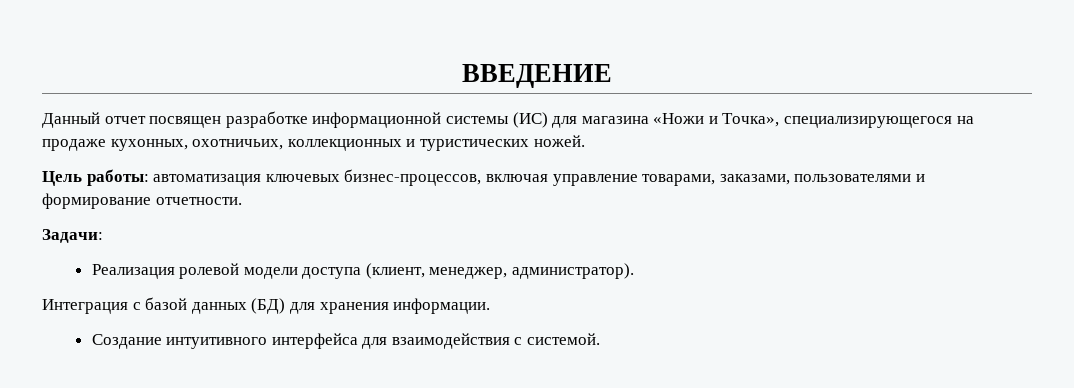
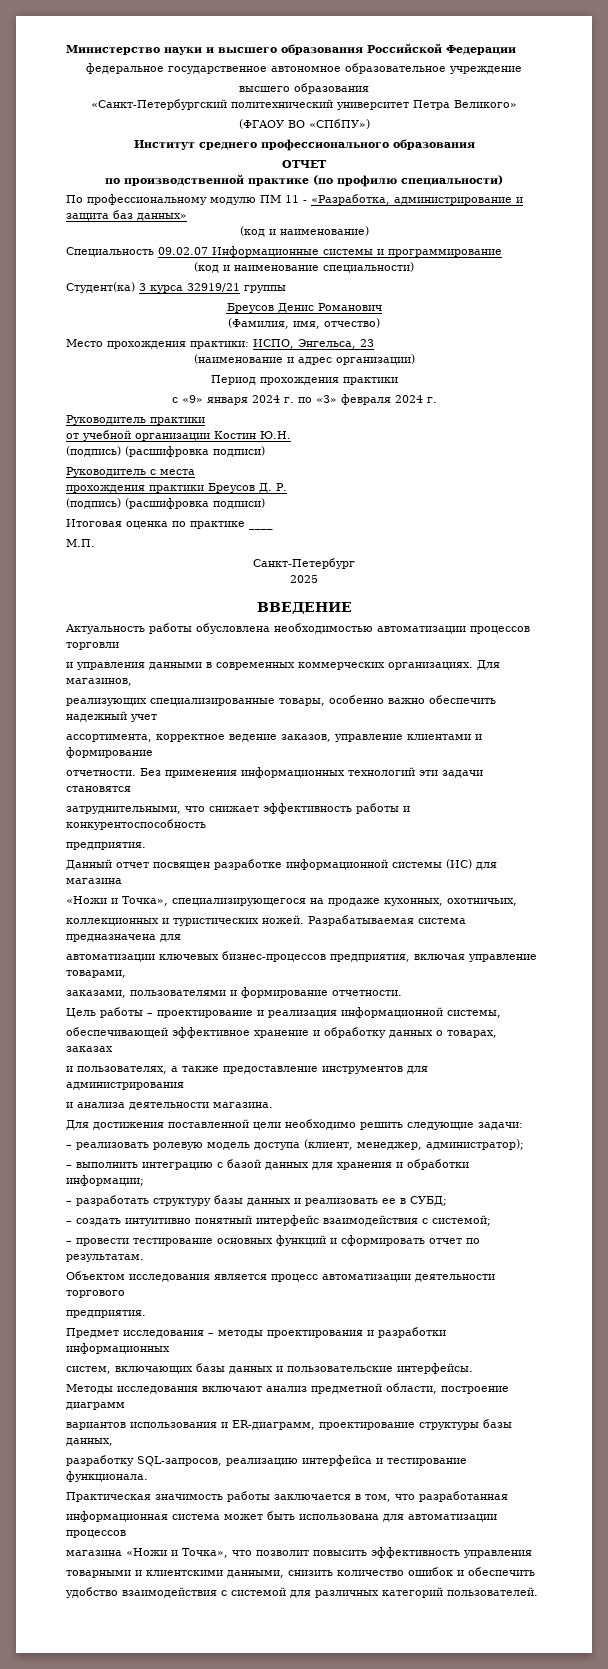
+ Министерство науки и высшего образования Российской Федерации
+ федеральное государственное автономное образовательное учреждение
+ высшего образования
+ «Санкт-Петербургский политехнический университет Петра Великого»
+ (ФГАОУ ВО «СПбПУ»)
+ Институт среднего профессионального образования
+ ОТЧЕТ
+ по производственной практике (по профилю специальности)
+ По профессиональному модулю ПМ 11 - «Разработка, администрирование и защита баз данных»
+ (код и наименование)
+ Специальность 09.02.07 Информационные системы и программирование
+ (код и наименование специальности)
+ Студент(ка) 3 курса 32919/21 группы
+ Бреусов Денис Романович
+ (Фамилия, имя, отчество)
+ Место прохождения практики: ИСПО, Энгельса, 23
+ (наименование и адрес организации)
+ Период прохождения практики
+ с «9» января 2024 г. по «3» февраля 2024 г.
+ Руководитель практики
+ от учебной организации Костин Ю.Н.
+ (подпись) (расшифровка подписи)
+ Руководитель с места
+ прохождения практики Бреусов Д. Р.
+ (подпись) (расшифровка подписи)
+ Итоговая оценка по практике ____
+ М.П.
+ Санкт-Петербург
+ 2025
  ВВЕДЕНИЕ
+ Актуальность работы обусловлена необходимостью автоматизации процессов торговли
+ и управления данными в современных коммерческих организациях. Для магазинов,
+ реализующих специализированные товары, особенно важно обеспечить надежный учет
+ ассортимента, корректное ведение заказов, управление клиентами и формирование
+ отчетности. Без применения информационных технологий эти задачи становятся
+ затруднительными, что снижает эффективность работы и конкурентоспособность
+ предприятия.
- Данный отчет посвящен разработке информационной системы (ИС) для магазина «Ножи и Точка», специализирующегося на продаже кухонных, охотничьих, коллекционных и туристических ножей.
- Цель работы: автоматизация ключевых бизнес-процессов, включая управление товарами, заказами, пользователями и формирование отчетности.
+ Данный отчет посвящен разработке информационной системы (ИС) для магазина
+ «Ножи и Точка», специализирующегося на продаже кухонных, охотничьих,
+ коллекционных и туристических ножей. Разрабатываемая система предназначена для
+ автоматизации ключевых бизнес-процессов предприятия, включая управление товарами,
+ заказами, пользователями и формирование отчетности.
- Задачи:
- Реализация ролевой модели доступа (клиент, менеджер, администратор).
- Интеграция с базой данных (БД) для хранения информации.
- Создание интуитивного интерфейса для взаимодействия с системой.
+ Цель работы – проектирование и реализация информационной системы,
+ обеспечивающей эффективное хранение и обработку данных о товарах, заказах
+ и пользователях, а также предоставление инструментов для администрирования
+ и анализа деятельности магазина.
+ Для достижения поставленной цели необходимо решить следующие задачи:
+ – реализовать ролевую модель доступа (клиент, менеджер, администратор);
+ – выполнить интеграцию с базой данных для хранения и обработки информации;
+ – разработать структуру базы данных и реализовать ее в СУБД;
+ – создать интуитивно понятный интерфейс взаимодействия с системой;
+ – провести тестирование основных функций и сформировать отчет по результатам.
+ Объектом исследования является процесс автоматизации деятельности торгового
+ предприятия.
+ Предмет исследования – методы проектирования и разработки информационных
+ систем, включающих базы данных и пользовательские интерфейсы.
+ Методы исследования включают анализ предметной области, построение диаграмм
+ вариантов использования и ER-диаграмм, проектирование структуры базы данных,
+ разработку SQL-запросов, реализацию интерфейса и тестирование функционала.
+ Практическая значимость работы заключается в том, что разработанная
+ информационная система может быть использована для автоматизации процессов
+ магазина «Ножи и Точка», что позволит повысить эффективность управления
+ товарными и клиентскими данными, снизить количество ошибок и обеспечить
+ удобство взаимодействия с системой для различных категорий пользователей.

